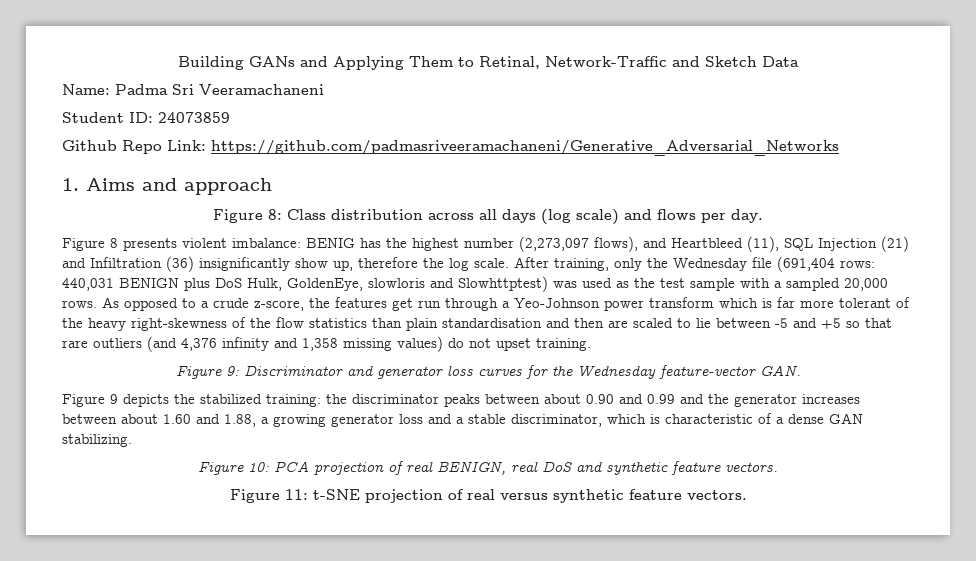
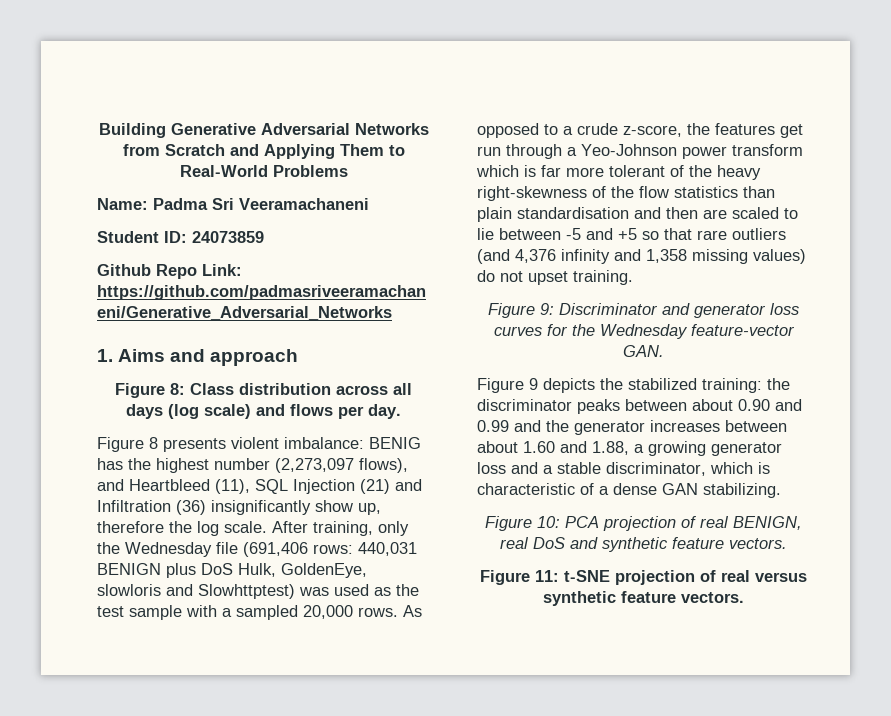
- Building GANs and Applying Them to Retinal, Network-Traffic and Sketch Data
+ Building Generative Adversarial Networks from Scratch and Applying Them to Real-World Problems
- After training, only the Wednesday file (691,404 rows: 440,031 BENIGN plus DoS Hulk, GoldenEye, slowloris and Slowhttptest) was used as the test sample with a sampled 20,000 rows.
+ After training, only the Wednesday file (691,406 rows: 440,031 BENIGN plus DoS Hulk, GoldenEye, slowloris and Slowhttptest) was used as the test sample with a sampled 20,000 rows.

